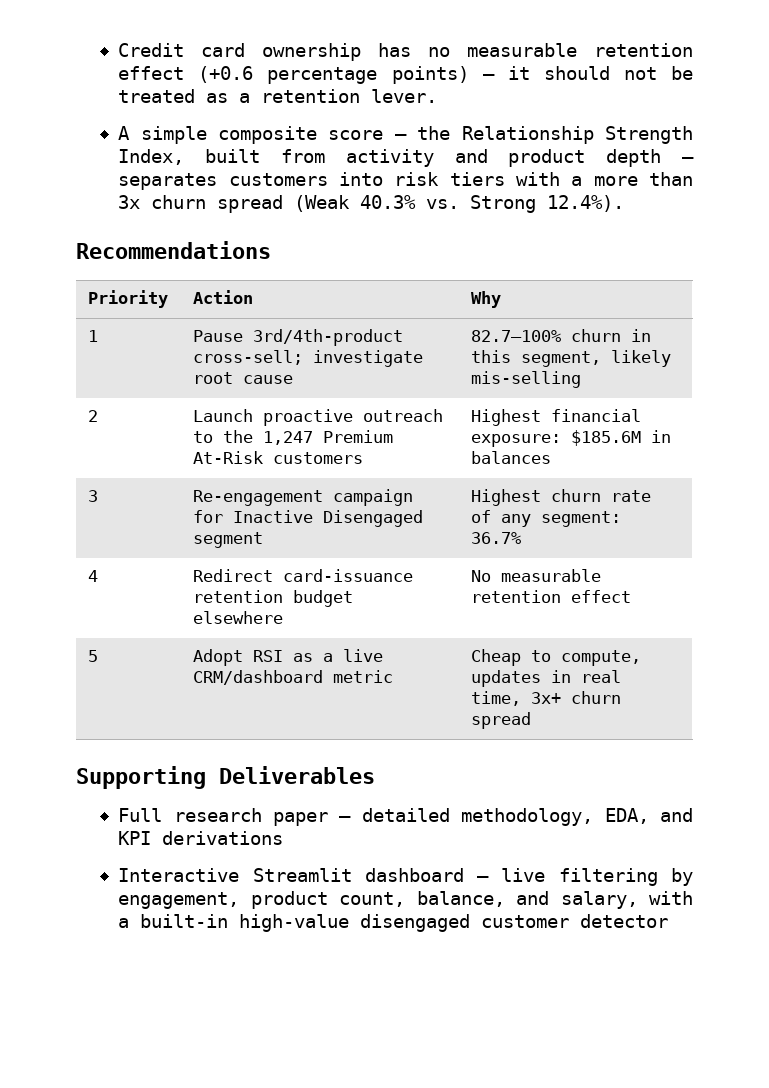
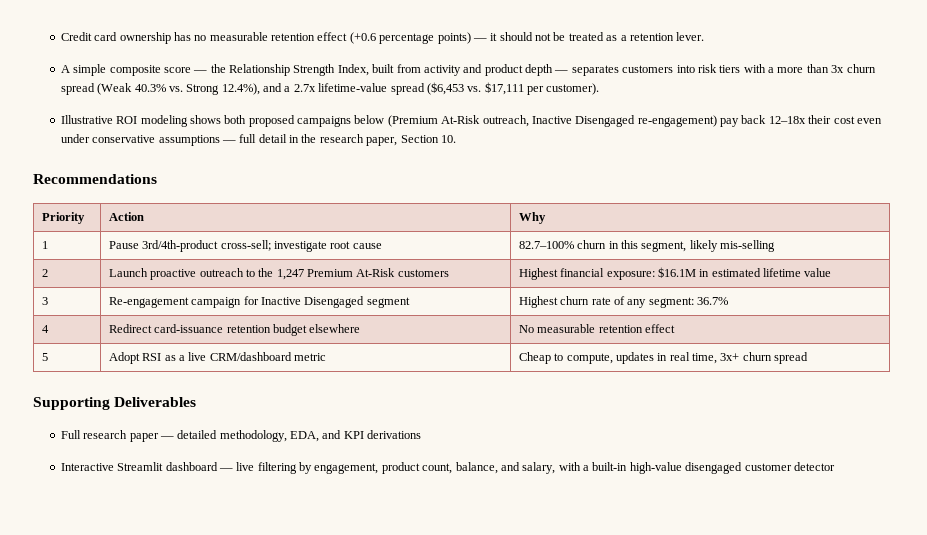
- A simple composite score — the Relationship Strength Index, built from activity and product depth — separates customers into risk tiers with a more than 3x churn spread (Weak 40.3% vs. Strong 12.4%).
+ A simple composite score — the Relationship Strength Index, built from activity and product depth — separates customers into risk tiers with a more than 3x churn spread (Weak 40.3% vs. Strong 12.4%), and a 2.7x lifetime-value spread ($6,453 vs. $17,111 per customer).
+ Illustrative ROI modeling shows both proposed campaigns below (Premium At-Risk outreach, Inactive Disengaged re-engagement) pay back 12–18x their cost even under conservative assumptions — full detail in the research paper, Section 10.
- 2 | Launch proactive outreach to the 1,247 Premium At-Risk customers | Highest financial exposure: $185.6M in balances
+ 2 | Launch proactive outreach to the 1,247 Premium At-Risk customers | Highest financial exposure: $16.1M in estimated lifetime value

